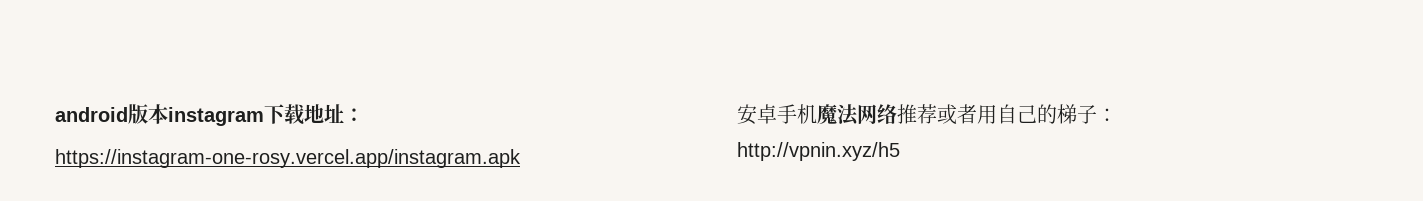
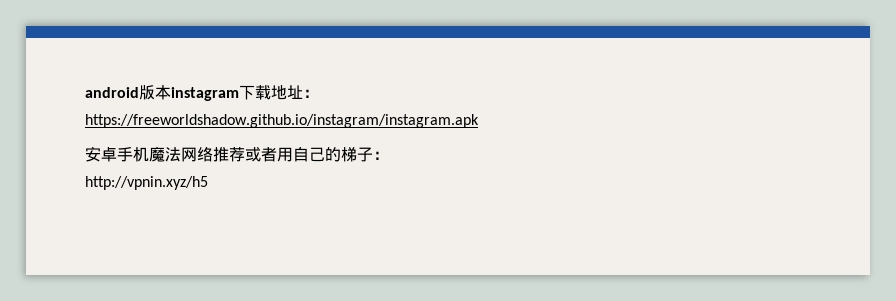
- https://instagram-one-rosy.vercel.app/instagram.apk
+ https://freeworldshadow.github.io/instagram/instagram.apk

